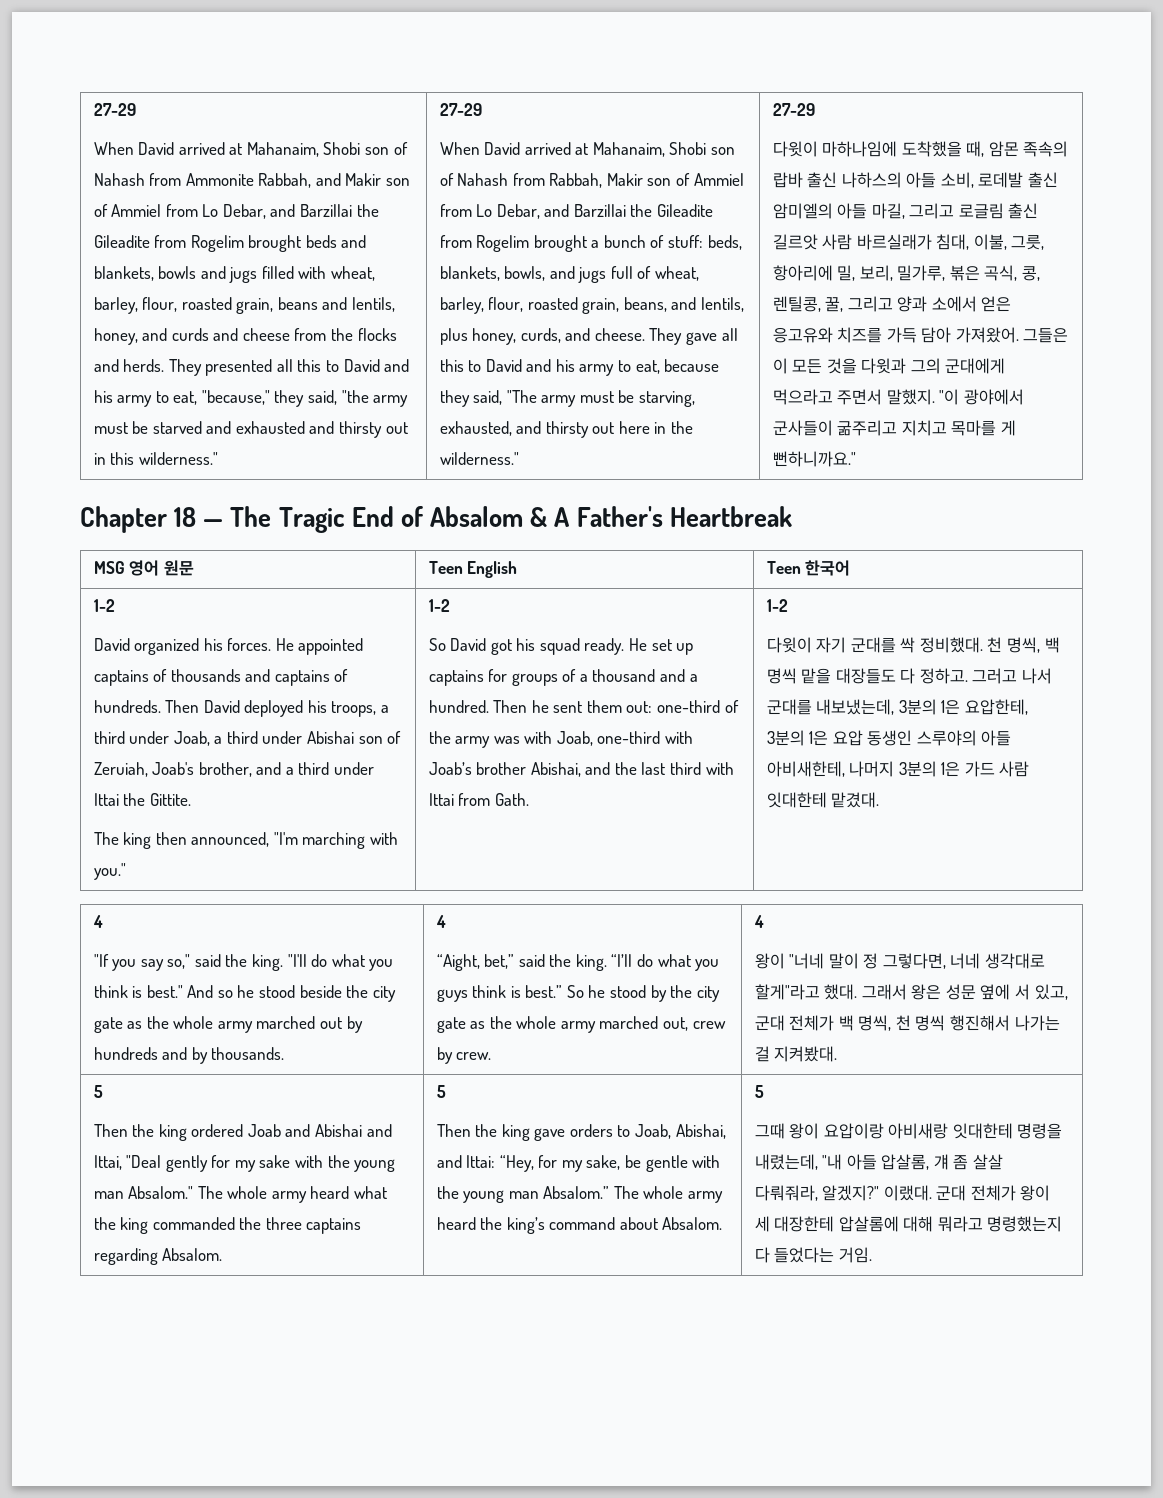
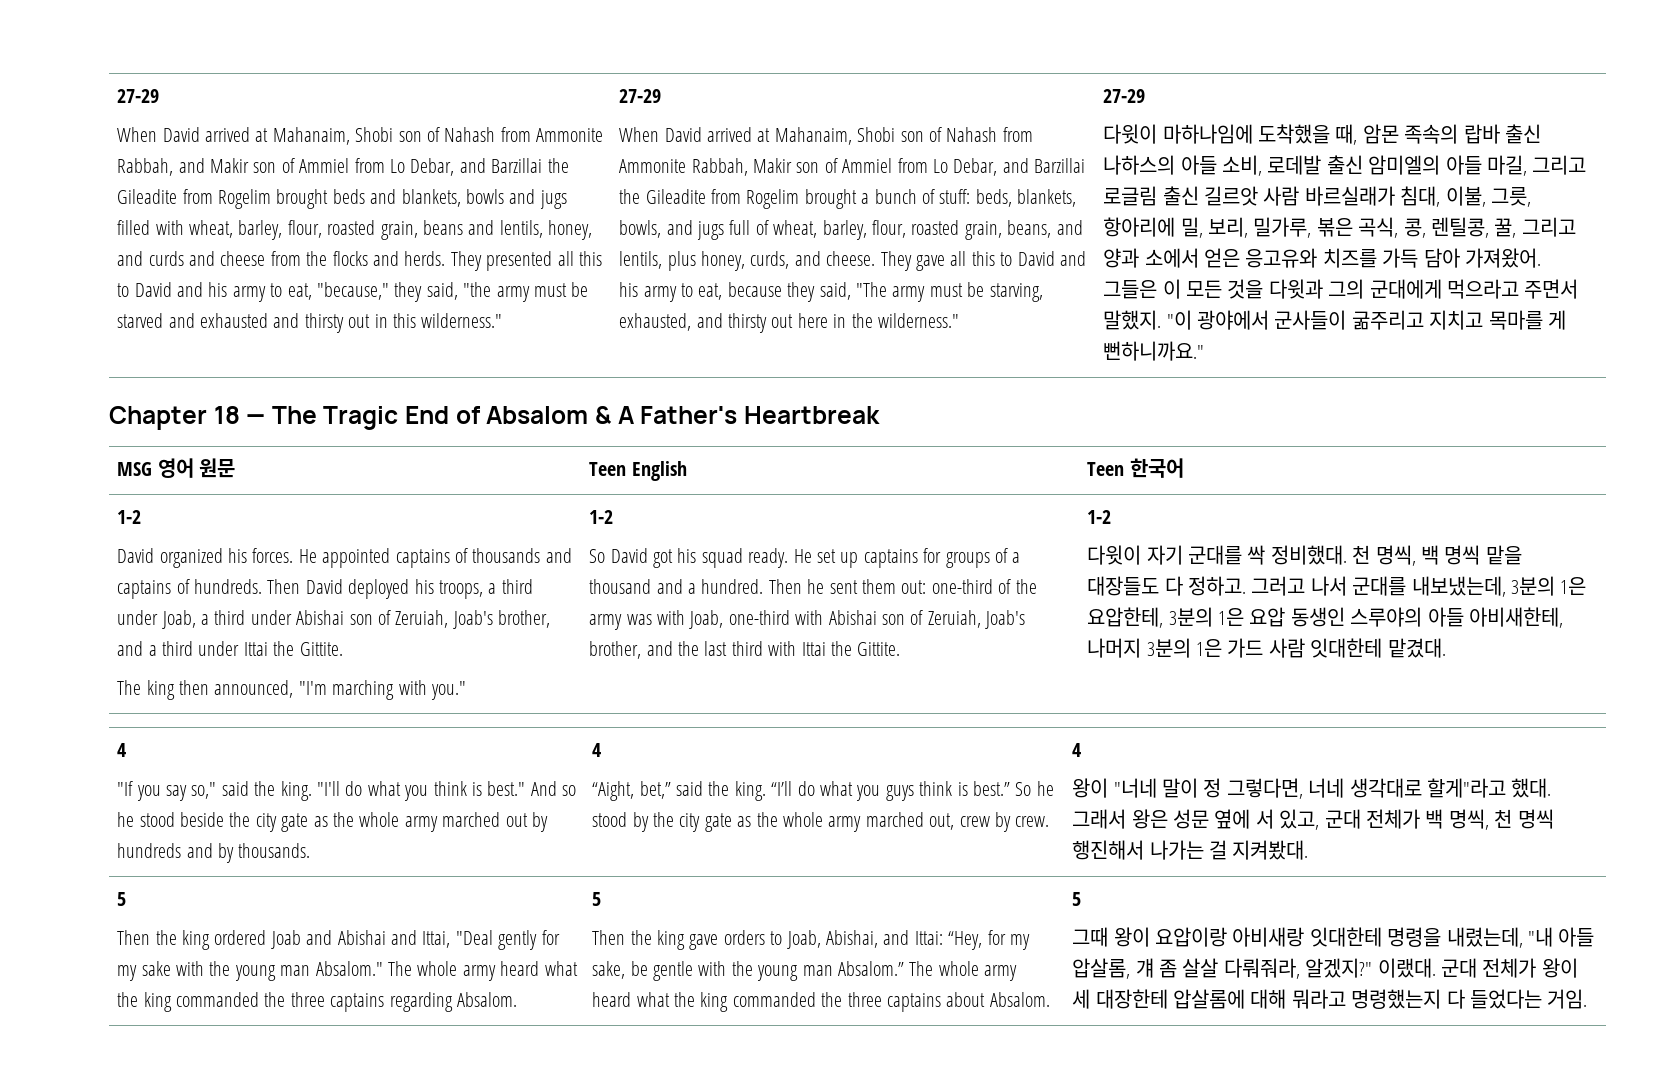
- When David arrived at Mahanaim, Shobi son of Nahash from Rabbah, Makir son of Ammiel from Lo Debar, and Barzillai the Gileadite from Rogelim brought a bunch of stuff: beds, blankets, bowls, and jugs full of wheat, barley, flour, roasted grain, beans, and lentils, plus honey, curds, and cheese.
+ When David arrived at Mahanaim, Shobi son of Nahash from Ammonite Rabbah, Makir son of Ammiel from Lo Debar, and Barzillai the Gileadite from Rogelim brought a bunch of stuff: beds, blankets, bowls, and jugs full of wheat, barley, flour, roasted grain, beans, and lentils, plus honey, curds, and cheese.
- Then he sent them out: one-third of the army was with Joab, one-third with Joab’s brother Abishai, and the last third with Ittai from Gath.
+ Then he sent them out: one-third of the army was with Joab, one-third with Abishai son of Zeruiah, Joab's brother, and the last third with Ittai the Gittite.
- The whole army heard the king’s command about Absalom.
+ The whole army heard what the king commanded the three captains about Absalom.

